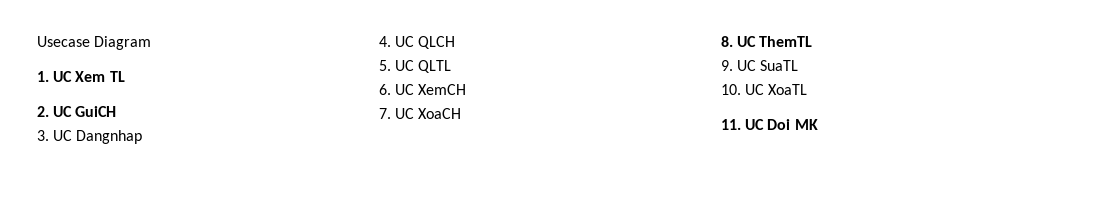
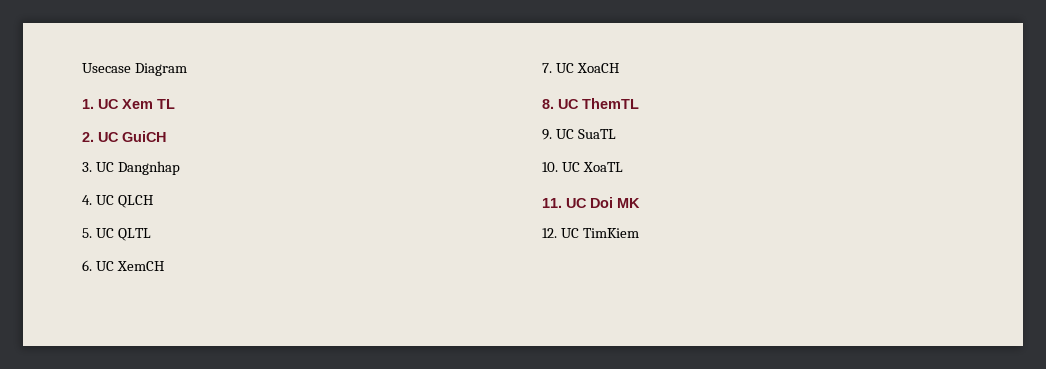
+ 12. UC TimKiem

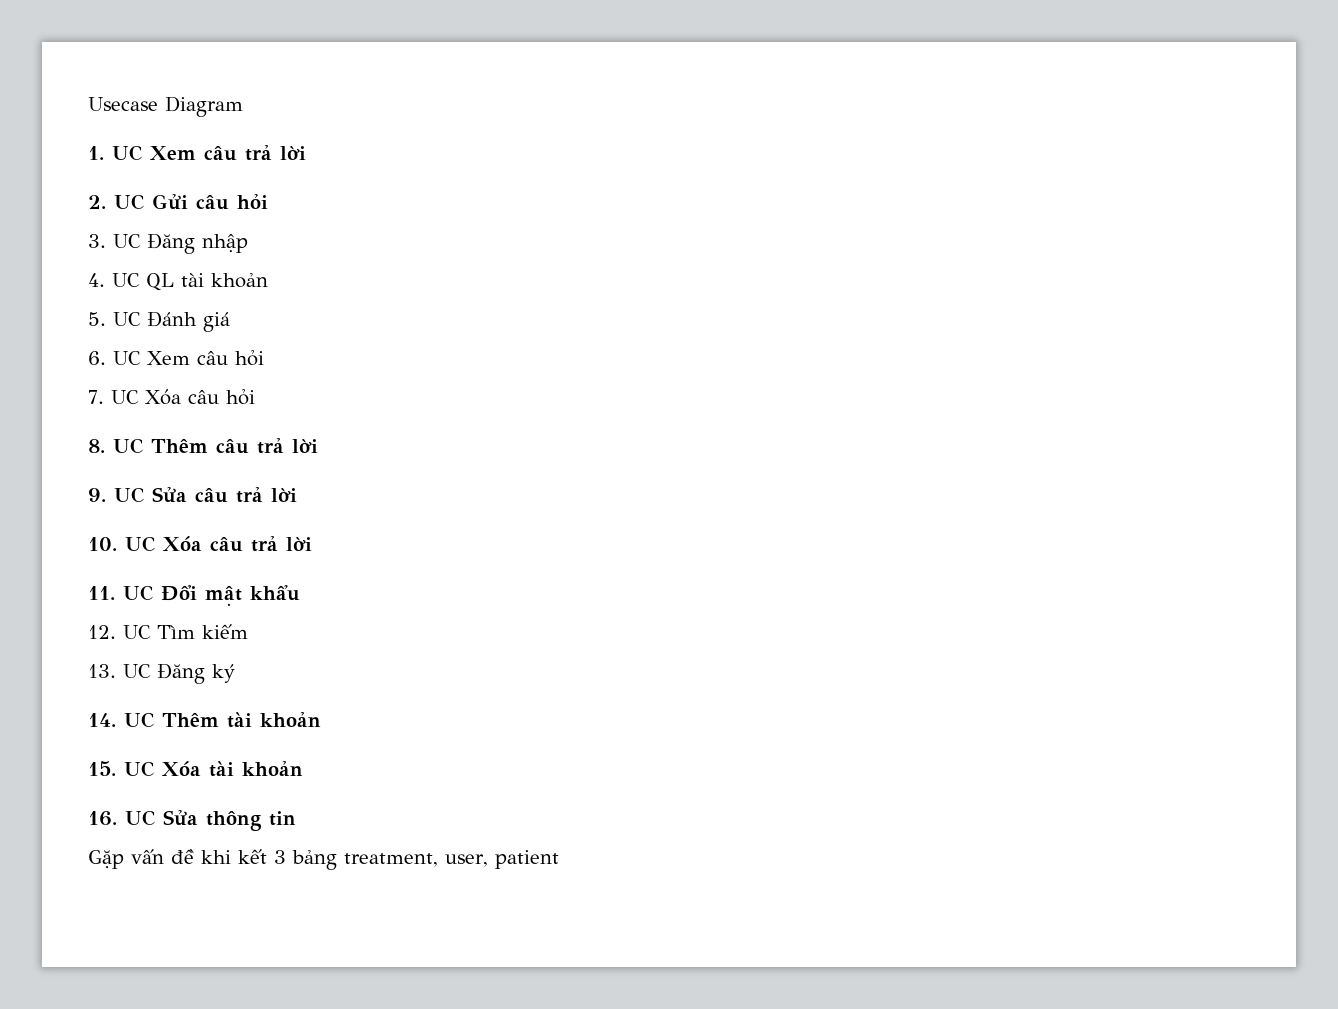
- 1. UC Xem TL
+ 1. UC Xem câu trả lời
- 2. UC GuiCH
+ 2. UC Gửi câu hỏi
- 3. UC Dangnhap
+ 3. UC Đăng nhập
- 4. UC QLCH
+ 4. UC QL tài khoản
- 5. UC QLTL
+ 5. UC Đánh giá
- 6. UC XemCH
+ 6. UC Xem câu hỏi
- 7. UC XoaCH
+ 7. UC Xóa câu hỏi
- 8. UC ThemTL
- 9. UC SuaTL
- 10. UC XoaTL
+ 8. UC Thêm câu trả lời
+ 9. UC Sửa câu trả lời
+ 10. UC Xóa câu trả lời
- 11. UC Doi MK
+ 11. UC Đổi mật khẩu
- 12. UC TimKiem
+ 12. UC Tìm kiếm
+ 13. UC Đăng ký
+ 14. UC Thêm tài khoản
+ 15. UC Xóa tài khoản
+ 16. UC Sửa thông tin
+ Gặp vấn đề khi kết 3 bảng treatment, user, patient

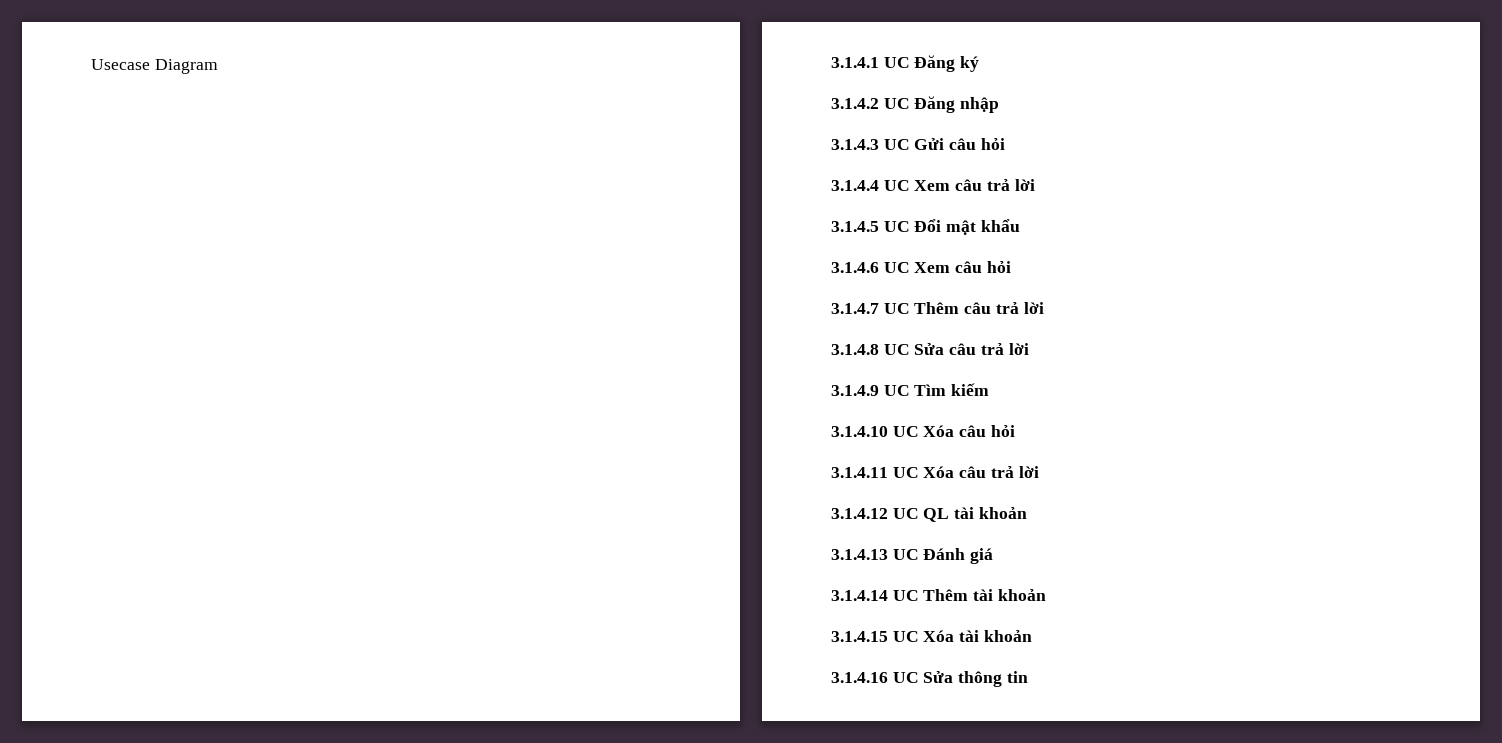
- 1. UC Xem câu trả lời
+ 3.1.4.1 UC Đăng ký
+ 3.1.4.2 UC Đăng nhập
+ 3.1.4.3 UC Gửi câu hỏi
+ 3.1.4.4 UC Xem câu trả lời
- 2. UC Gửi câu hỏi
- 3. UC Đăng nhập
- 4. UC QL tài khoản
- 5. UC Đánh giá
- 6. UC Xem câu hỏi
- 7. UC Xóa câu hỏi
- 8. UC Thêm câu trả lời
+ 3.1.4.5 UC Đổi mật khẩu
+ 3.1.4.6 UC Xem câu hỏi
+ 3.1.4.7 UC Thêm câu trả lời
- 9. UC Sửa câu trả lời
+ 3.1.4.8 UC Sửa câu trả lời
- 10. UC Xóa câu trả lời
+ 3.1.4.9 UC Tìm kiếm
+ 3.1.4.10 UC Xóa câu hỏi
+ 3.1.4.11 UC Xóa câu trả lời
- 11. UC Đổi mật khẩu
- 12. UC Tìm kiếm
- 13. UC Đăng ký
- 14. UC Thêm tài khoản
+ 3.1.4.12 UC QL tài khoản
+ 3.1.4.13 UC Đánh giá
+ 3.1.4.14 UC Thêm tài khoản
- 15. UC Xóa tài khoản
+ 3.1.4.15 UC Xóa tài khoản
- 16. UC Sửa thông tin
+ 3.1.4.16 UC Sửa thông tin
- Gặp vấn đề khi kết 3 bảng treatment, user, patient

